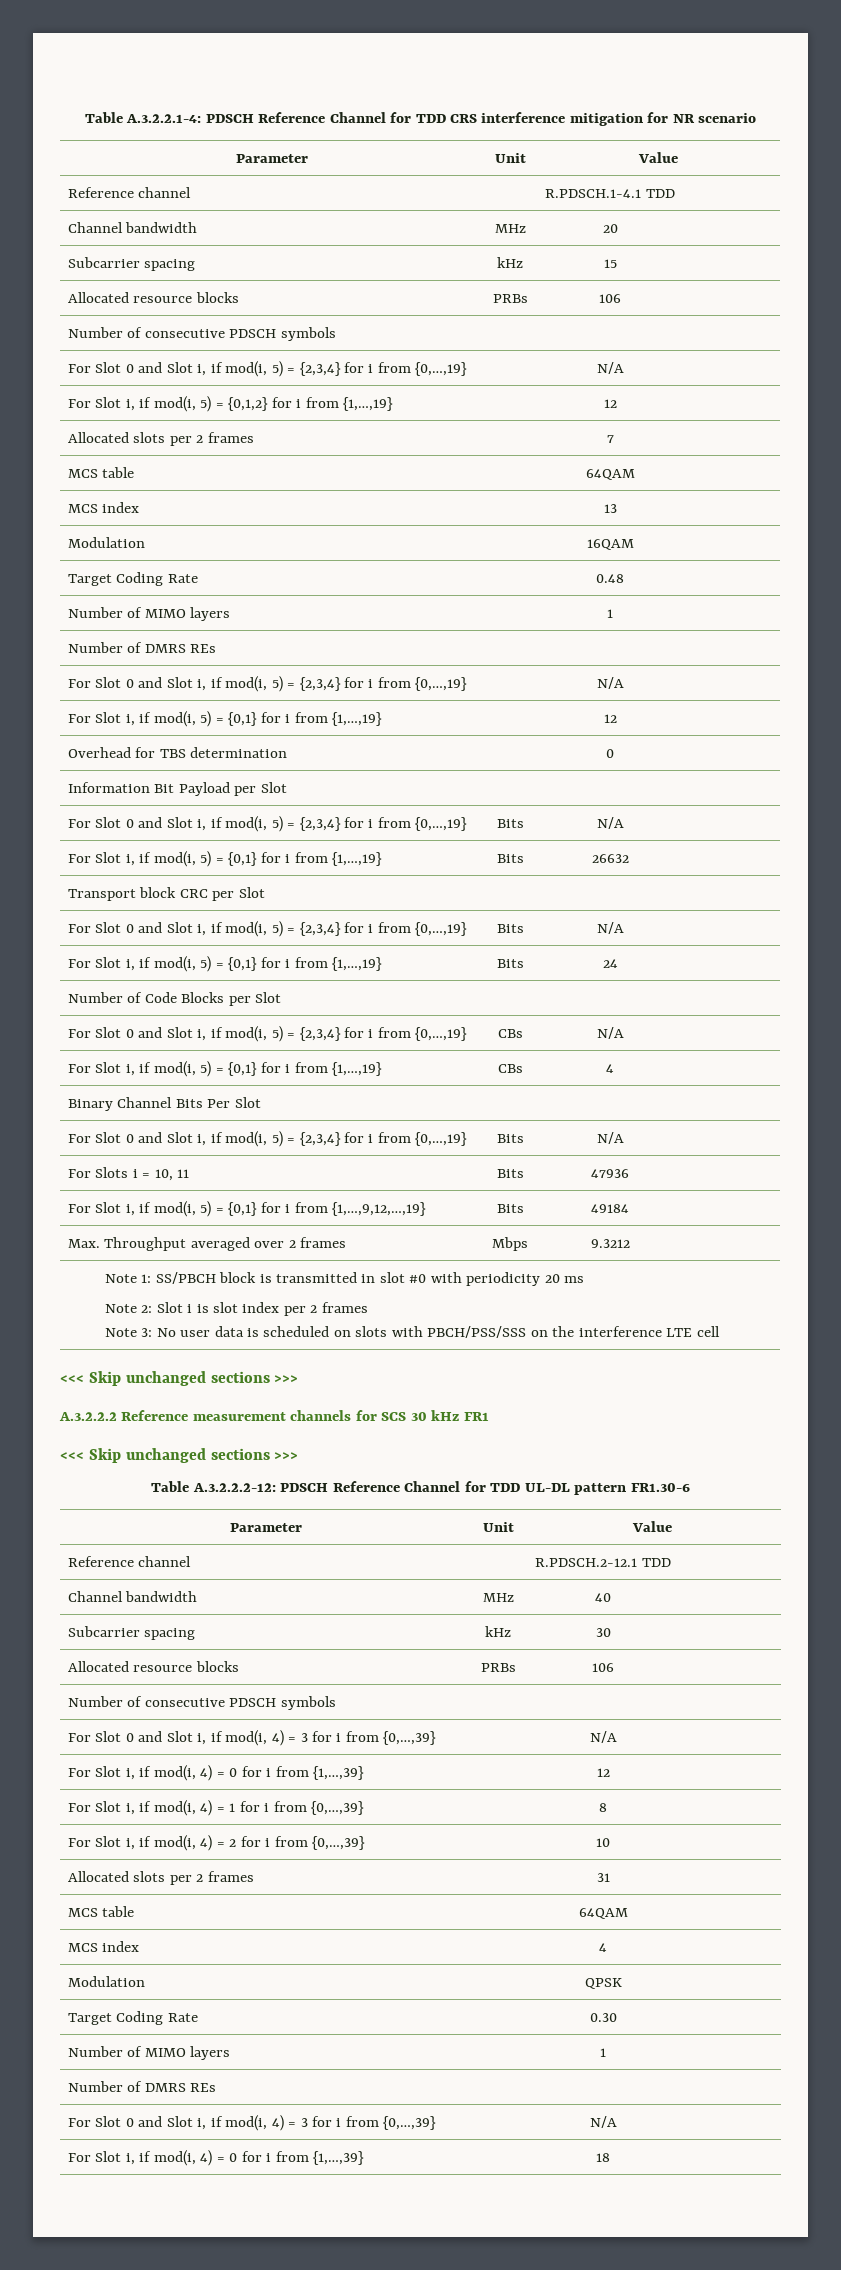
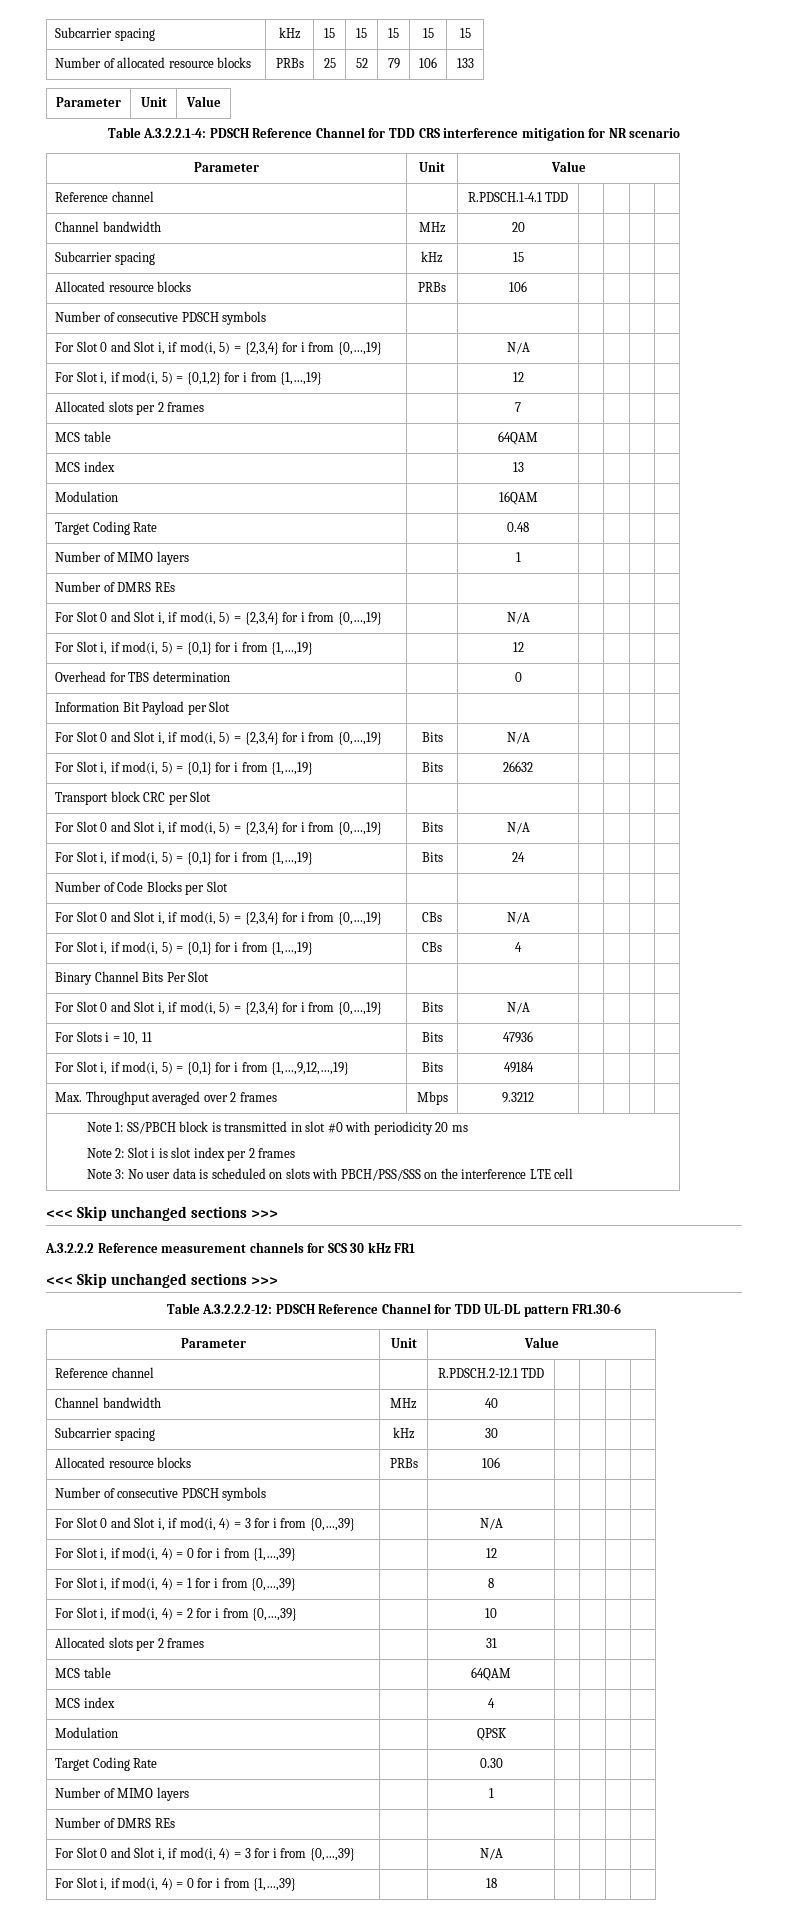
+ Subcarrier spacing | kHz | 15 | 15 | 15 | 15 | 15
+ Number of allocated resource blocks | PRBs | 25 | 52 | 79 | 106 | 133
+ Parameter | Unit | Value

